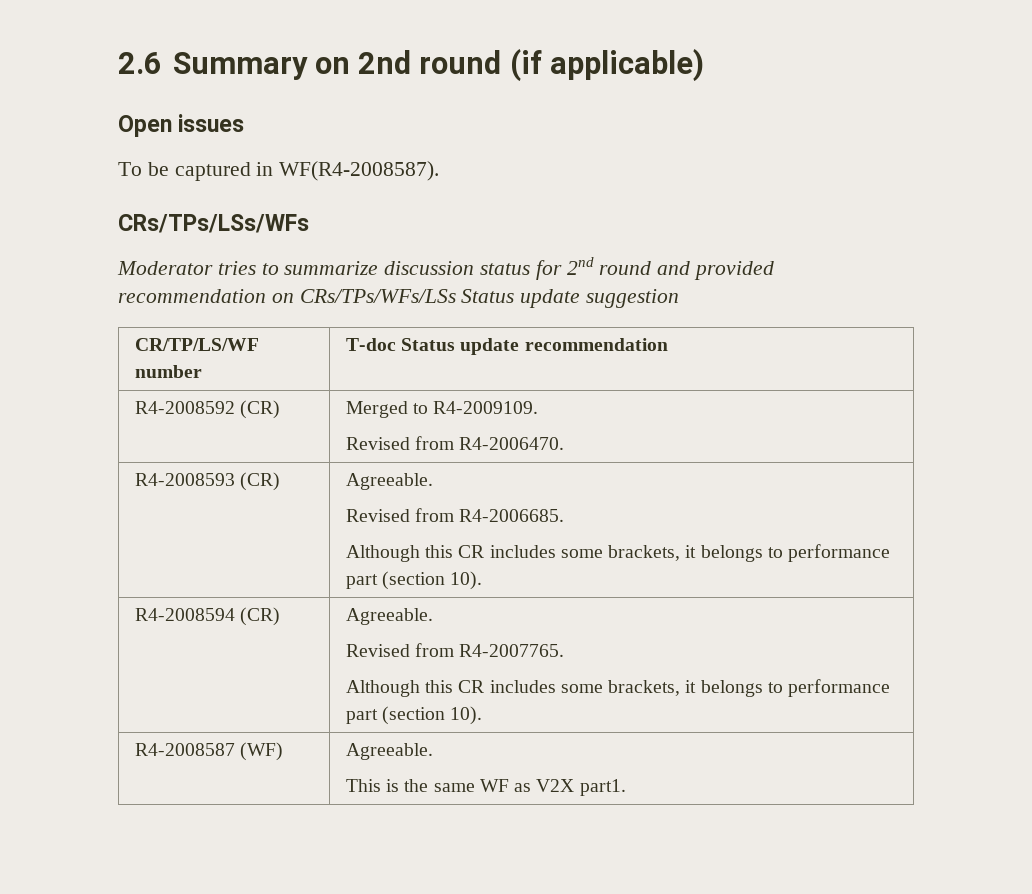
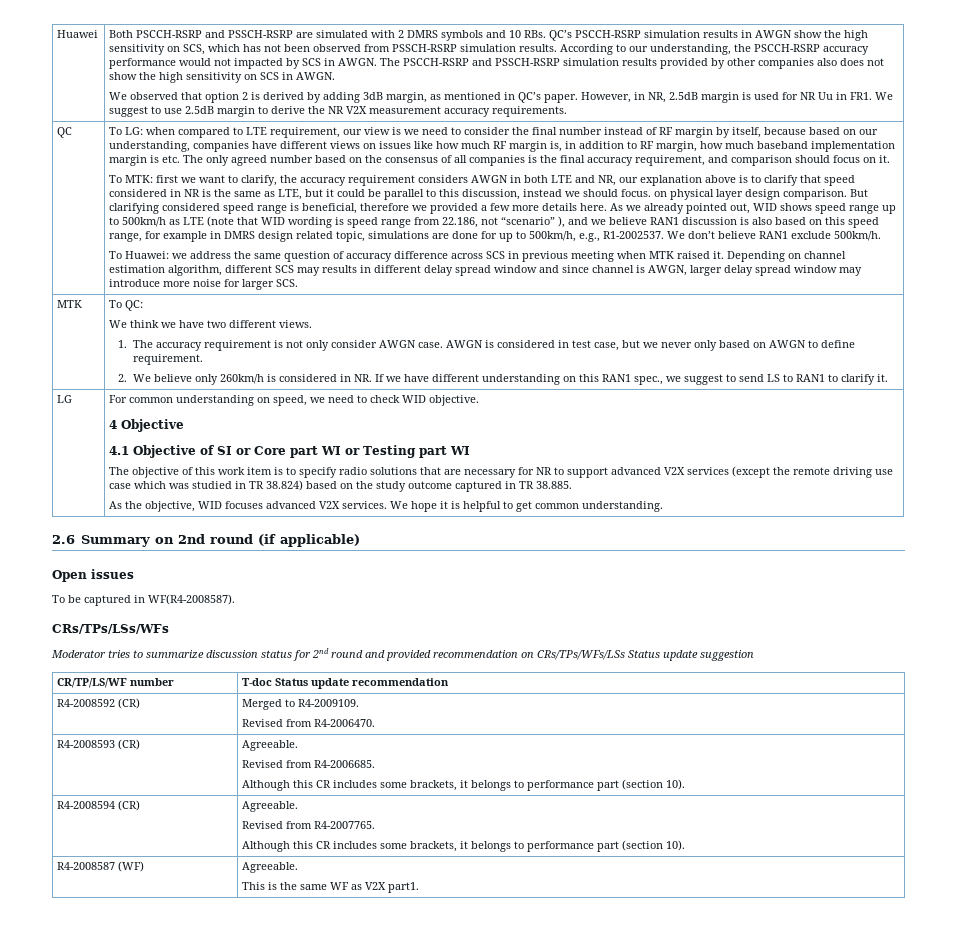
+ Huawei | Both PSCCH-RSRP and PSSCH-RSRP are simulated with 2 DMRS symbols and 10 RBs. QC’s PSCCH-RSRP simulation results in AWGN show the high sensitivity on SCS, which has not been observed from PSSCH-RSRP simulation results. According to our understanding, the PSCCH-RSRP accuracy performance would not impacted by SCS in AWGN. The PSCCH-RSRP and PSSCH-RSRP simulation results provided by other companies also does not show the high sensitivity on SCS in AWGN.
+ We observed that option 2 is derived by adding 3dB margin, as mentioned in QC’s paper. However, in NR, 2.5dB margin is used for NR Uu in FR1. We suggest to use 2.5dB margin to derive the NR V2X measurement accuracy requirements.
+ QC | To LG: when compared to LTE requirement, our view is we need to consider the final number instead of RF margin by itself, because based on our understanding, companies have different views on issues like how much RF margin is, in addition to RF margin, how much baseband implementation margin is etc. The only agreed number based on the consensus of all companies is the final accuracy requirement, and comparison should focus on it.
+ To MTK: first we want to clarify, the accuracy requirement considers AWGN in both LTE and NR, our explanation above is to clarify that speed considered in NR is the same as LTE, but it could be parallel to this discussion, instead we should focus. on physical layer design comparison. But clarifying considered speed range is beneficial, therefore we provided a few more details here. As we already pointed out, WID shows speed range up to 500km/h as LTE (note that WID wording is speed range from 22.186, not “scenario” ), and we believe RAN1 discussion is also based on this speed range, for example in DMRS design related topic, simulations are done for up to 500km/h, e.g., R1-2002537. We don’t believe RAN1 exclude 500km/h.
+ To Huawei: we address the same question of accuracy difference across SCS in previous meeting when MTK raised it. Depending on channel estimation algorithm, different SCS may results in different delay spread window and since channel is AWGN, larger delay spread window may introduce more noise for larger SCS.
+ MTK | To QC:
+ We think we have two different views.
+ 1. The accuracy requirement is not only consider AWGN case. AWGN is considered in test case, but we never only based on AWGN to define requirement.
+ 2. We believe only 260km/h is considered in NR. If we have different understanding on this RAN1 spec., we suggest to send LS to RAN1 to clarify it.
+ LG | For common understanding on speed, we need to check WID objective.
+ 4 Objective
+ 4.1 Objective of SI or Core part WI or Testing part WI
+ The objective of this work item is to specify radio solutions that are necessary for NR to support advanced V2X services (except the remote driving use case which was studied in TR 38.824) based on the study outcome captured in TR 38.885.
+ As the objective, WID focuses advanced V2X services. We hope it is helpful to get common understanding.

